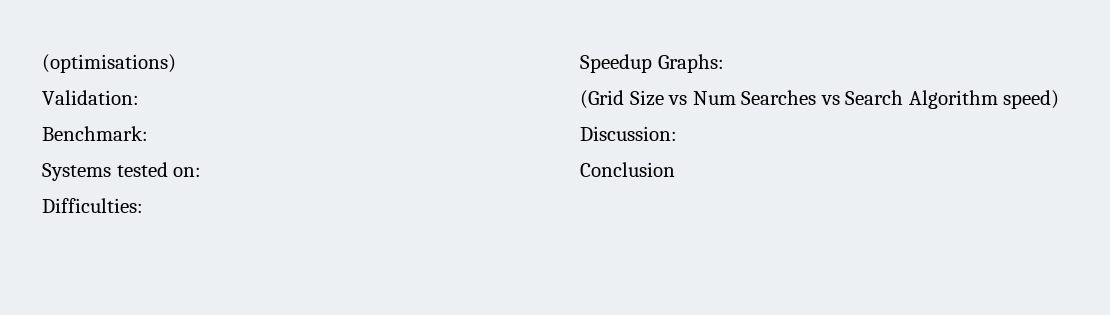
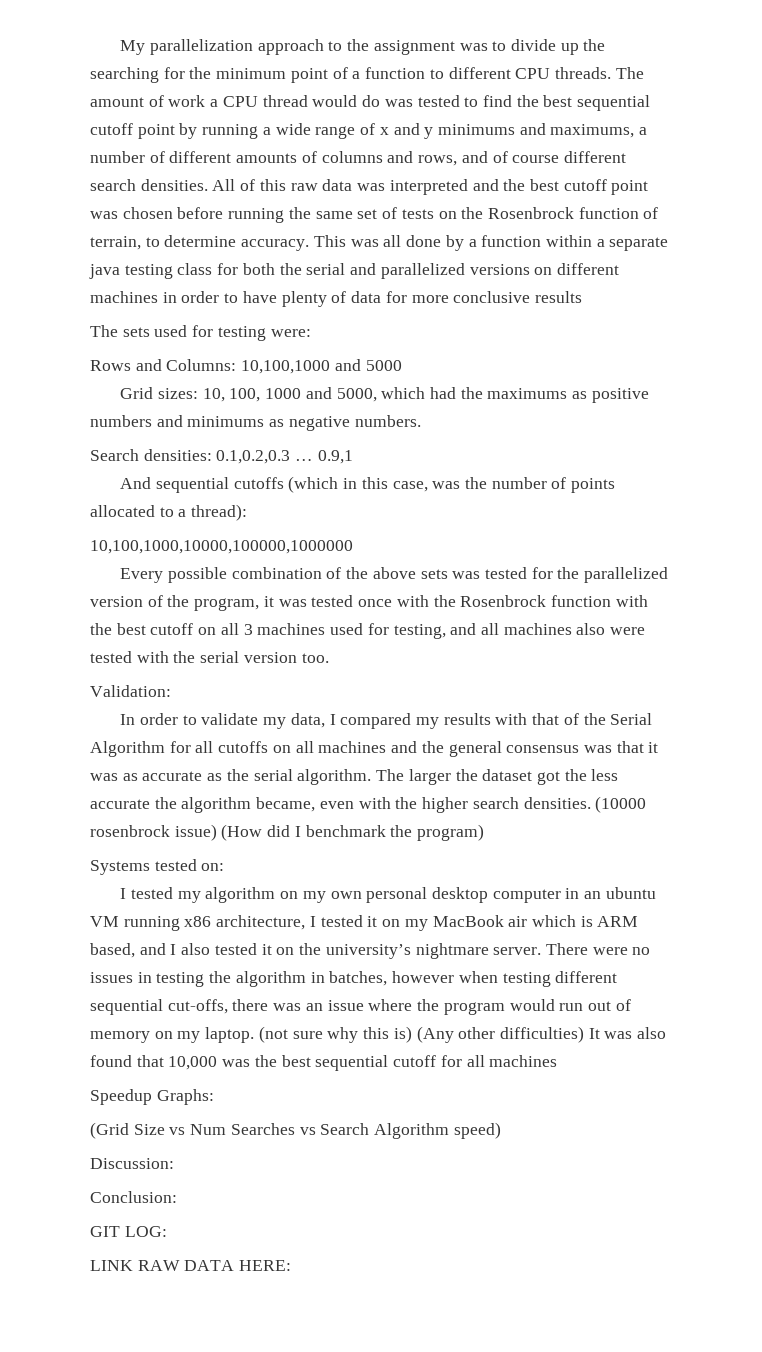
- (optimisations)
+ My parallelization approach to the assignment was to divide up the searching for the minimum point of a function to different CPU threads. The amount of work a CPU thread would do was tested to find the best sequential cutoff point by running a wide range of x and y minimums and maximums, a number of different amounts of columns and rows, and of course different search densities. All of this raw data was interpreted and the best cutoff point was chosen before running the same set of tests on the Rosenbrock function of terrain, to determine accuracy. This was all done by a function within a separate java testing class for both the serial and parallelized versions on different machines in order to have plenty of data for more conclusive results
+ The sets used for testing were:
+ Rows and Columns: 10,100,1000 and 5000
+ Grid sizes: 10, 100, 1000 and 5000, which had the maximums as positive numbers and minimums as negative numbers.
+ Search densities: 0.1,0.2,0.3 … 0.9,1
+ And sequential cutoffs (which in this case, was the number of points allocated to a thread):
+ 10,100,1000,10000,100000,1000000
+ Every possible combination of the above sets was tested for the parallelized version of the program, it was tested once with the Rosenbrock function with the best cutoff on all 3 machines used for testing, and all machines also were tested with the serial version too.
  Validation:
- Benchmark:
+ In order to validate my data, I compared my results with that of the Serial Algorithm for all cutoffs on all machines and the general consensus was that it was as accurate as the serial algorithm. The larger the dataset got the less accurate the algorithm became, even with the higher search densities. (10000 rosenbrock issue) (How did I benchmark the program)
  Systems tested on:
- Difficulties:
+ I tested my algorithm on my own personal desktop computer in an ubuntu VM running x86 architecture, I tested it on my MacBook air which is ARM based, and I also tested it on the university’s nightmare server. There were no issues in testing the algorithm in batches, however when testing different sequential cut-offs, there was an issue where the program would run out of memory on my laptop. (not sure why this is) (Any other difficulties) It was also found that 10,000 was the best sequential cutoff for all machines
- Conclusion
+ Conclusion:
+ GIT LOG:
+ LINK RAW DATA HERE:

